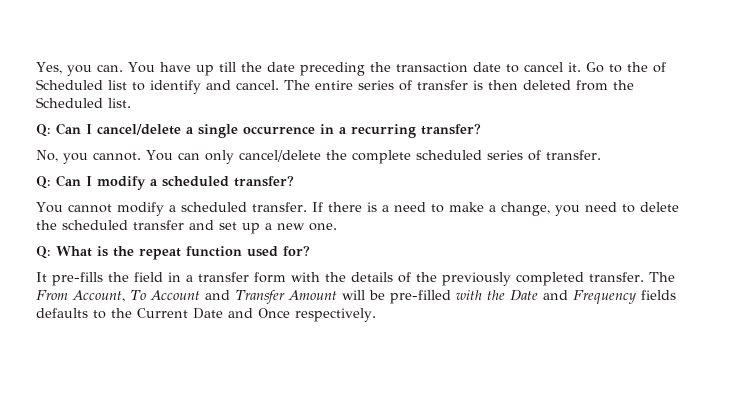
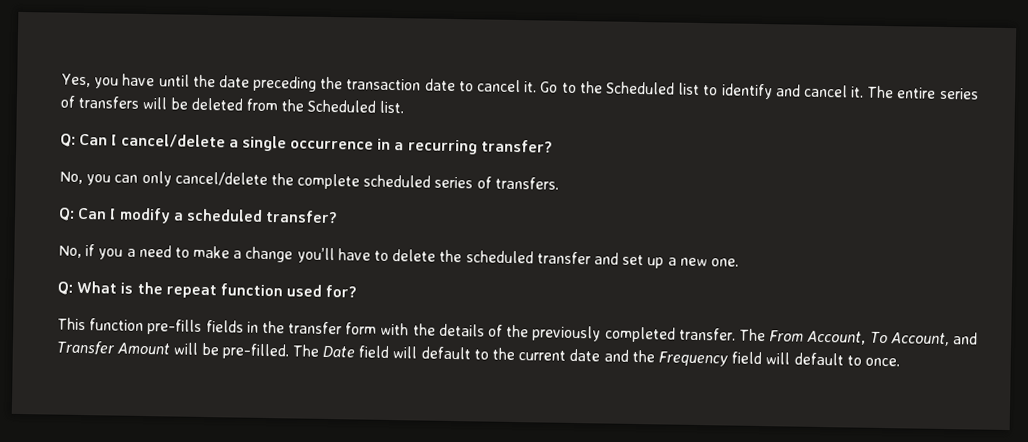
- Yes, you can. You have up till the date preceding the transaction date to cancel it.
+ Yes, you have until the date preceding the transaction date to cancel it.
- Go to the of Scheduled list to identify and cancel.
+ Go to the Scheduled list to identify and cancel it.
- The entire series of transfer is then deleted from the Scheduled list.
+ The entire series of transfers will be deleted from the Scheduled list.
- No, you cannot. You can only cancel/delete the complete scheduled series of transfer.
+ No, you can only cancel/delete the complete scheduled series of transfers.
- You cannot modify a scheduled transfer. If there is a need to make a change, you need to delete the scheduled transfer and set up a new one.
+ No, if you a need to make a change you’ll have to delete the scheduled transfer and set up a new one.
- It pre-fills the field in a transfer form with the details of the previously completed transfer.
+ This function pre-fills fields in the transfer form with the details of the previously completed transfer.
- The From Account, To Account and Transfer Amount will be pre-filled with the Date and Frequency fields defaults to the Current Date and Once respectively.
+ The From Account, To Account, and Transfer Amount will be pre-filled. The Date field will default to the current date and the Frequency field will default to once.

